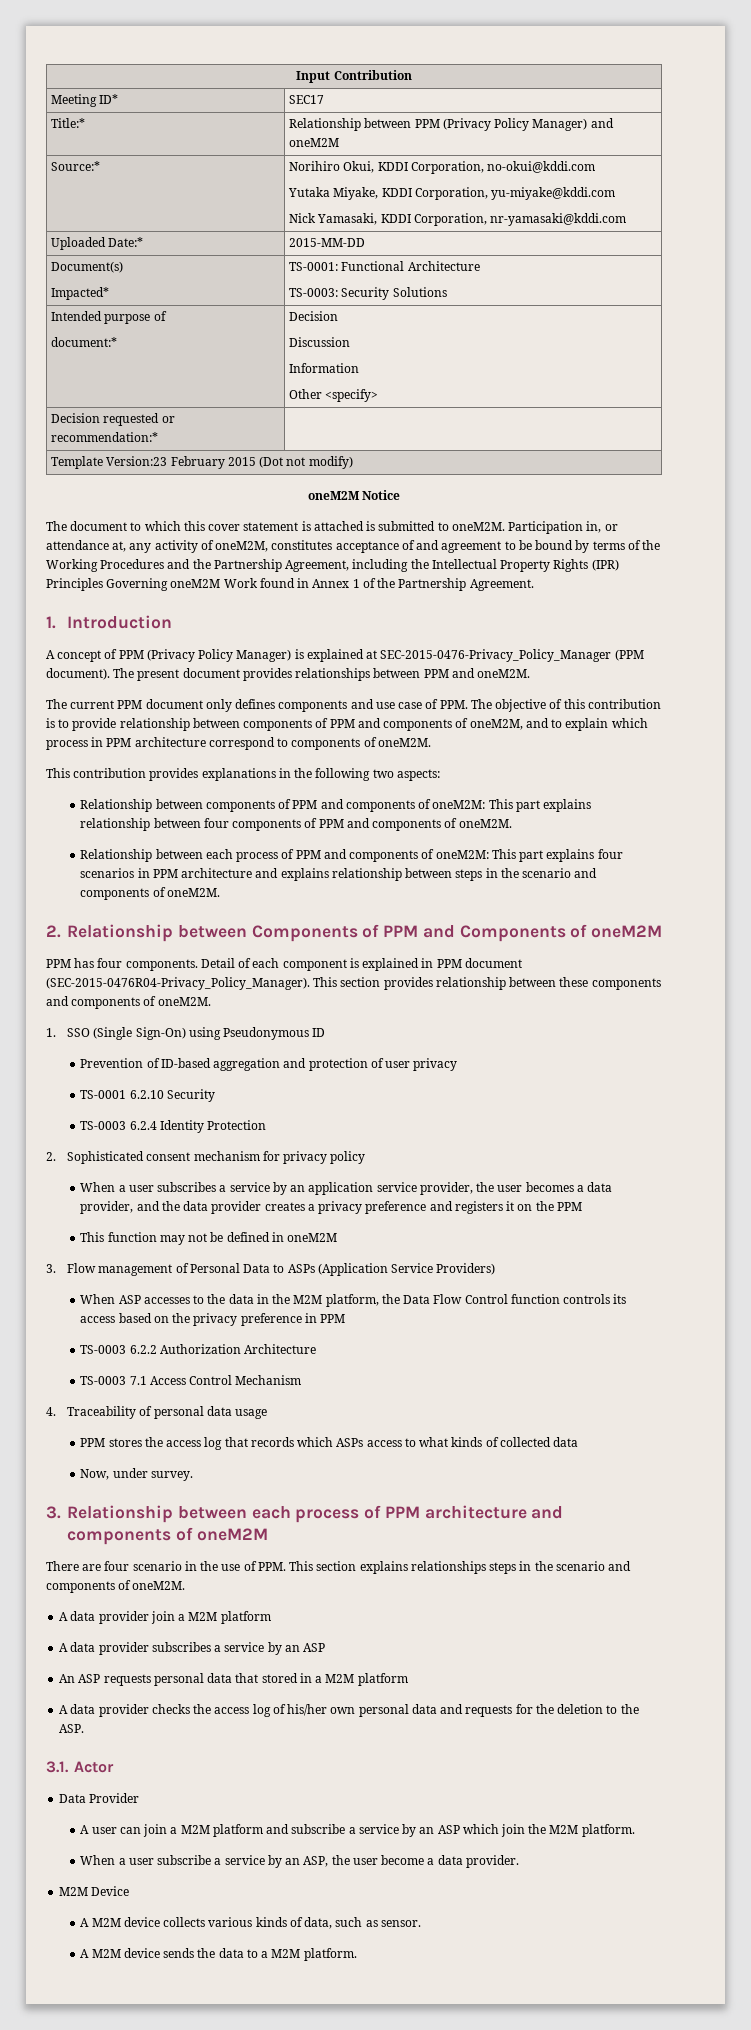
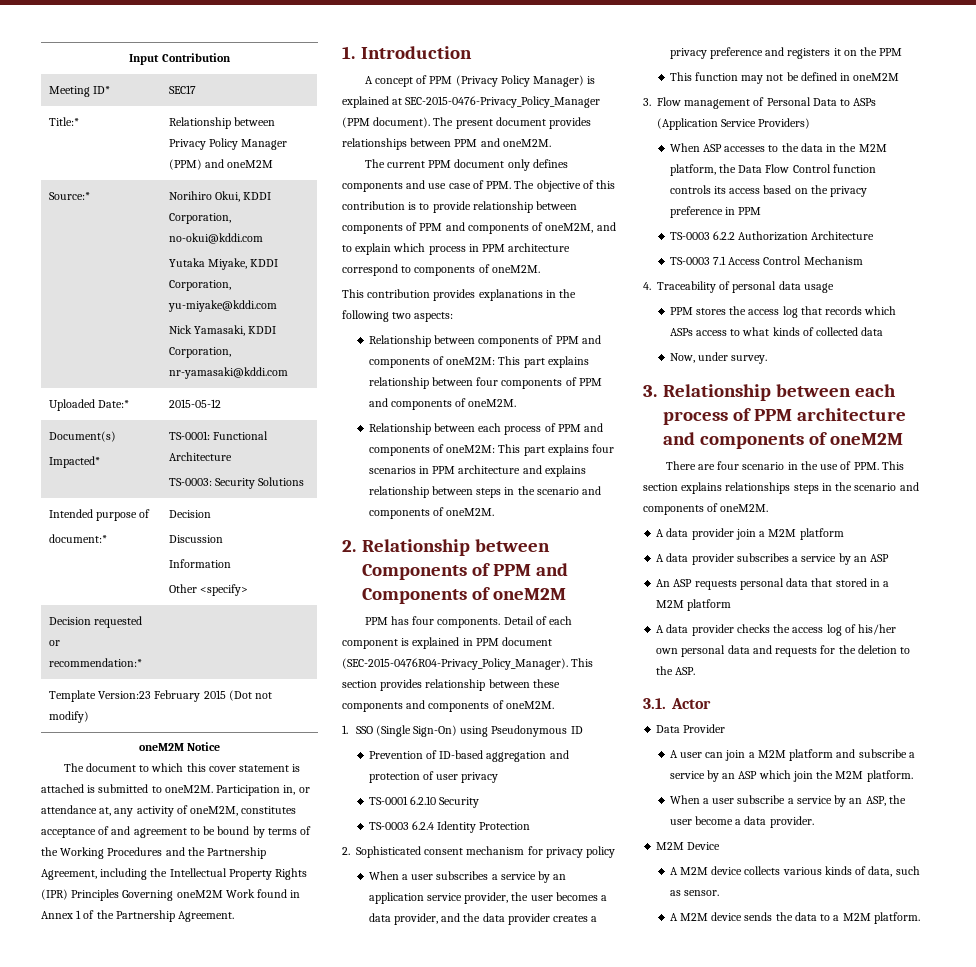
- Title:* | Relationship between PPM (Privacy Policy Manager) and oneM2M
+ Title:* | Relationship between Privacy Policy Manager (PPM) and oneM2M
- Uploaded Date:* | 2015-MM-DD
+ Uploaded Date:* | 2015-05-12

